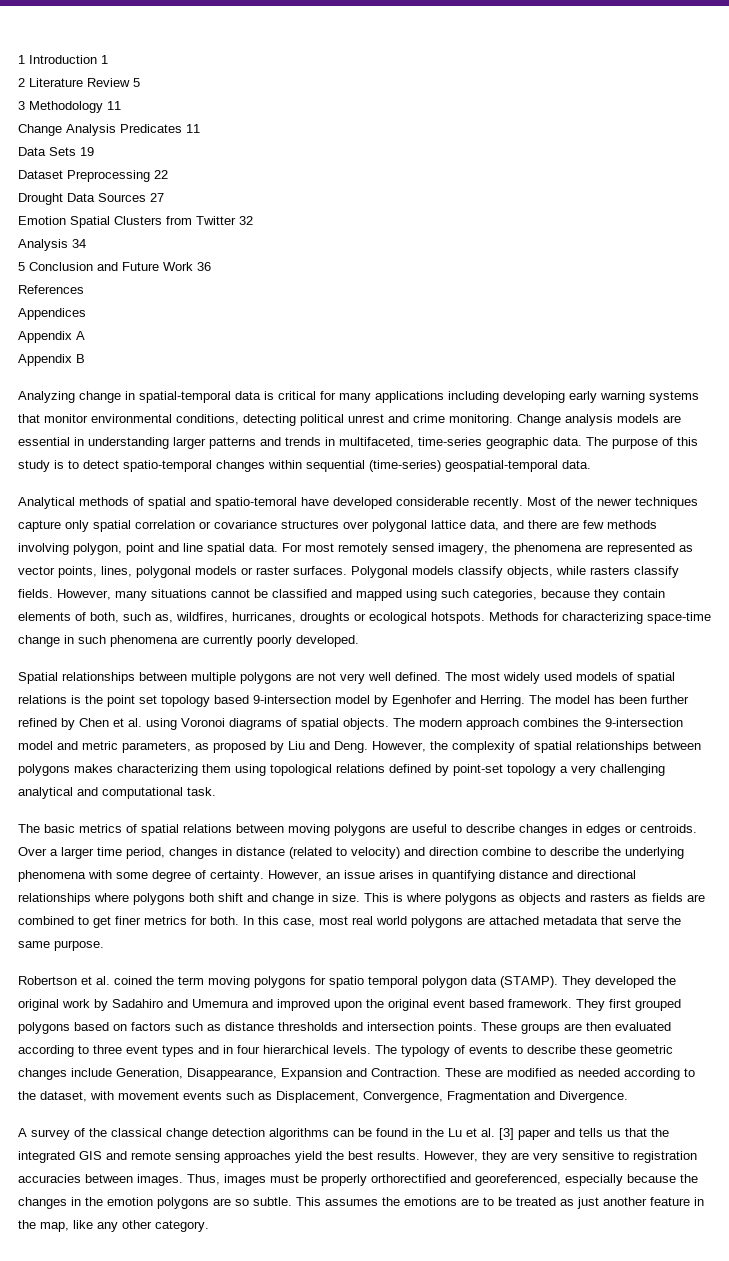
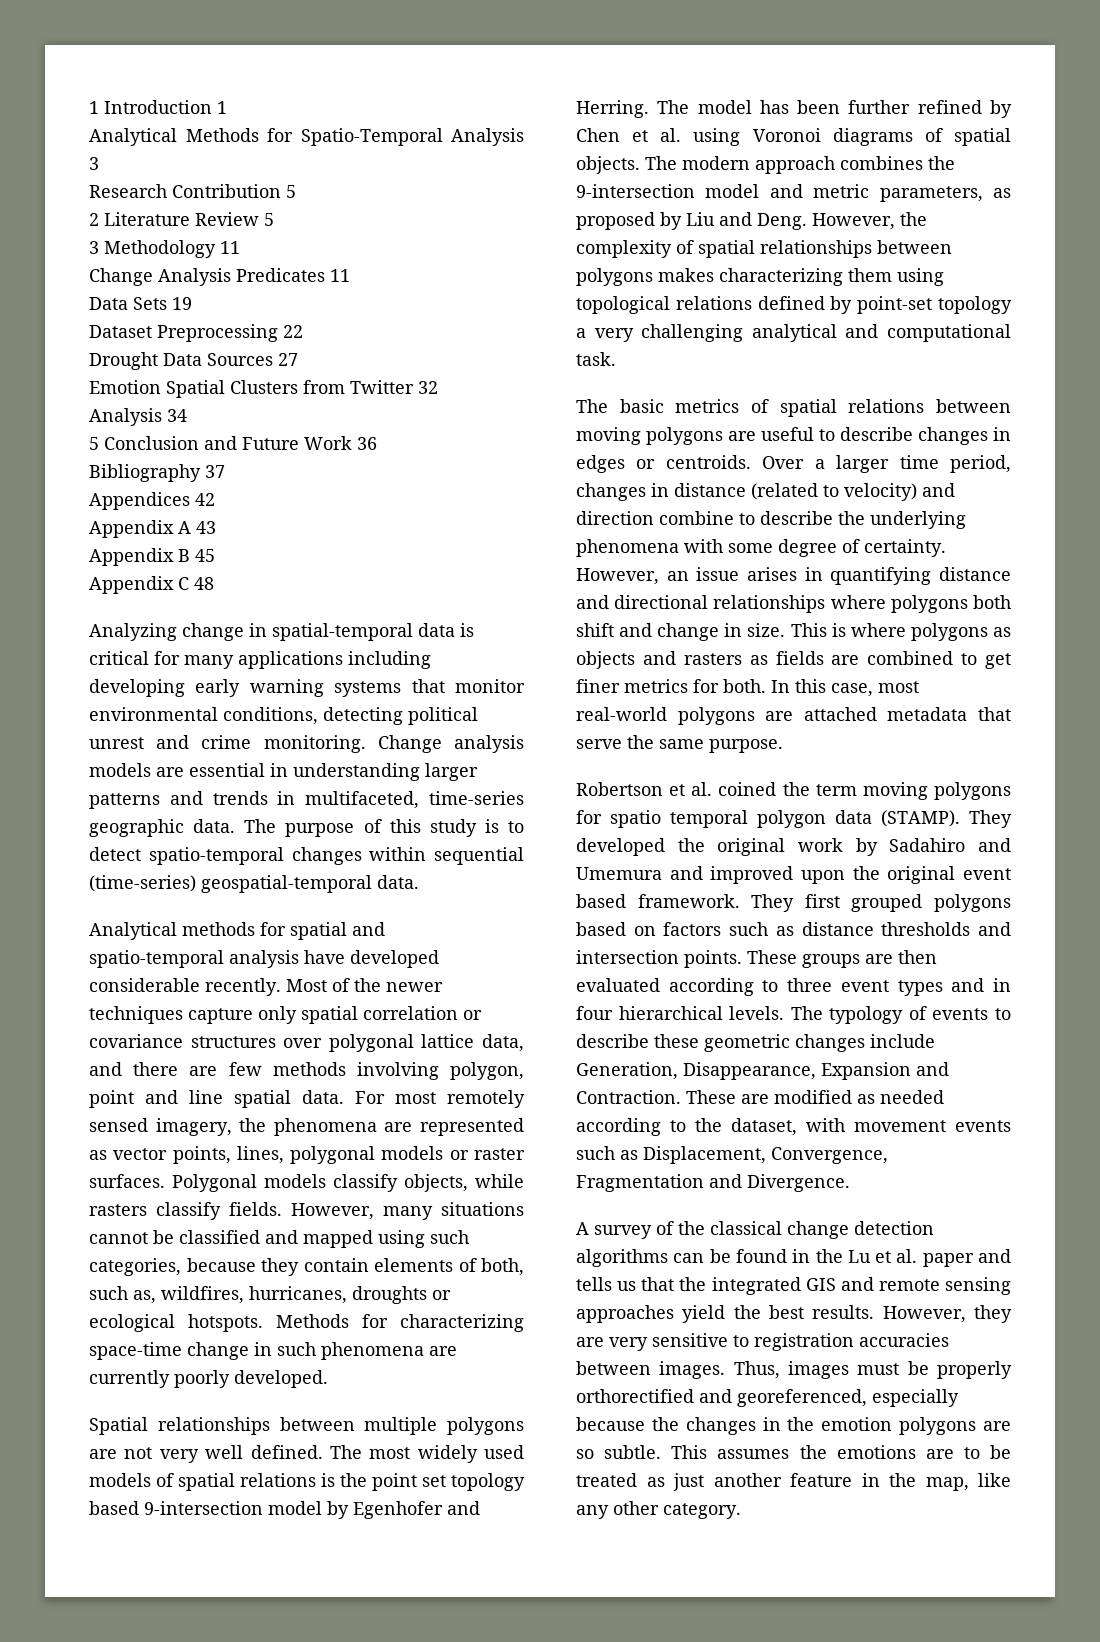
+ Analytical Methods for Spatio-Temporal Analysis 3
+ Research Contribution 5
- References
+ Bibliography 37
- Appendices
+ Appendices 42
- Appendix A
+ Appendix A 43
- Appendix B
+ Appendix B 45
+ Appendix C 48
- Analytical methods of spatial and spatio-temoral have developed considerable recently.
+ Analytical methods for spatial and spatio-temporal analysis have developed considerable recently.
- In this case, most real world polygons are attached metadata that serve the same purpose.
+ In this case, most real-world polygons are attached metadata that serve the same purpose.
- A survey of the classical change detection algorithms can be found in the Lu et al. [3] paper and tells us that the integrated GIS and remote sensing approaches yield the best results.
+ A survey of the classical change detection algorithms can be found in the Lu et al. paper and tells us that the integrated GIS and remote sensing approaches yield the best results.

